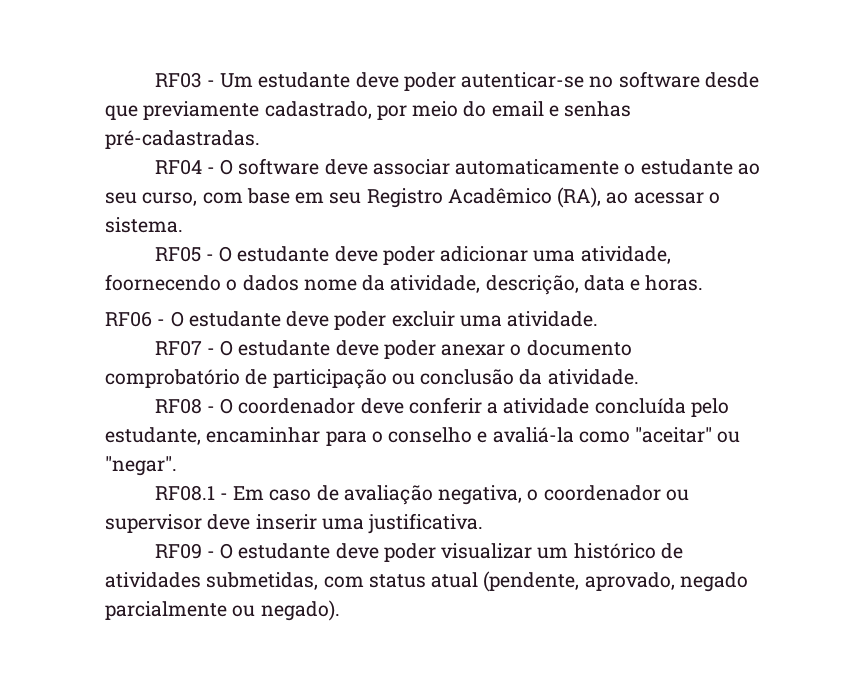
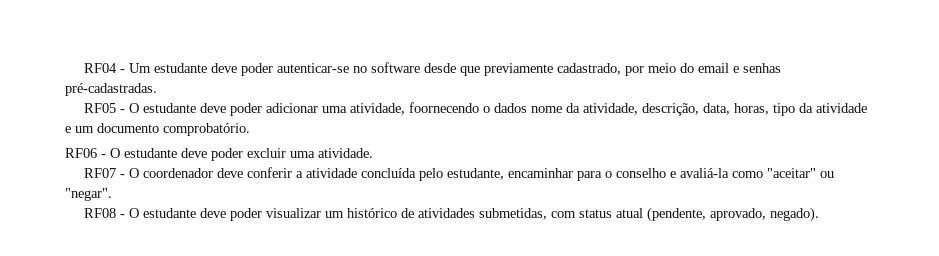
- RF03 - Um estudante deve poder autenticar-se no software desde que previamente cadastrado, por meio do email e senhas pré-cadastradas.
+ RF04 - Um estudante deve poder autenticar-se no software desde que previamente cadastrado, por meio do email e senhas pré-cadastradas.
- RF04 - O software deve associar automaticamente o estudante ao seu curso, com base em seu Registro Acadêmico (RA), ao acessar o sistema.
- RF05 - O estudante deve poder adicionar uma atividade, foornecendo o dados nome da atividade, descrição, data e horas.
+ RF05 - O estudante deve poder adicionar uma atividade, foornecendo o dados nome da atividade, descrição, data, horas, tipo da atividade e um documento comprobatório.
- RF07 - O estudante deve poder anexar o documento comprobatório de participação ou conclusão da atividade.
- RF08 - O coordenador deve conferir a atividade concluída pelo estudante, encaminhar para o conselho e avaliá-la como "aceitar" ou "negar".
+ RF07 - O coordenador deve conferir a atividade concluída pelo estudante, encaminhar para o conselho e avaliá-la como "aceitar" ou "negar".
- RF08.1 - Em caso de avaliação negativa, o coordenador ou supervisor deve inserir uma justificativa.
- RF09 - O estudante deve poder visualizar um histórico de atividades submetidas, com status atual (pendente, aprovado, negado parcialmente ou negado).
+ RF08 - O estudante deve poder visualizar um histórico de atividades submetidas, com status atual (pendente, aprovado, negado).

